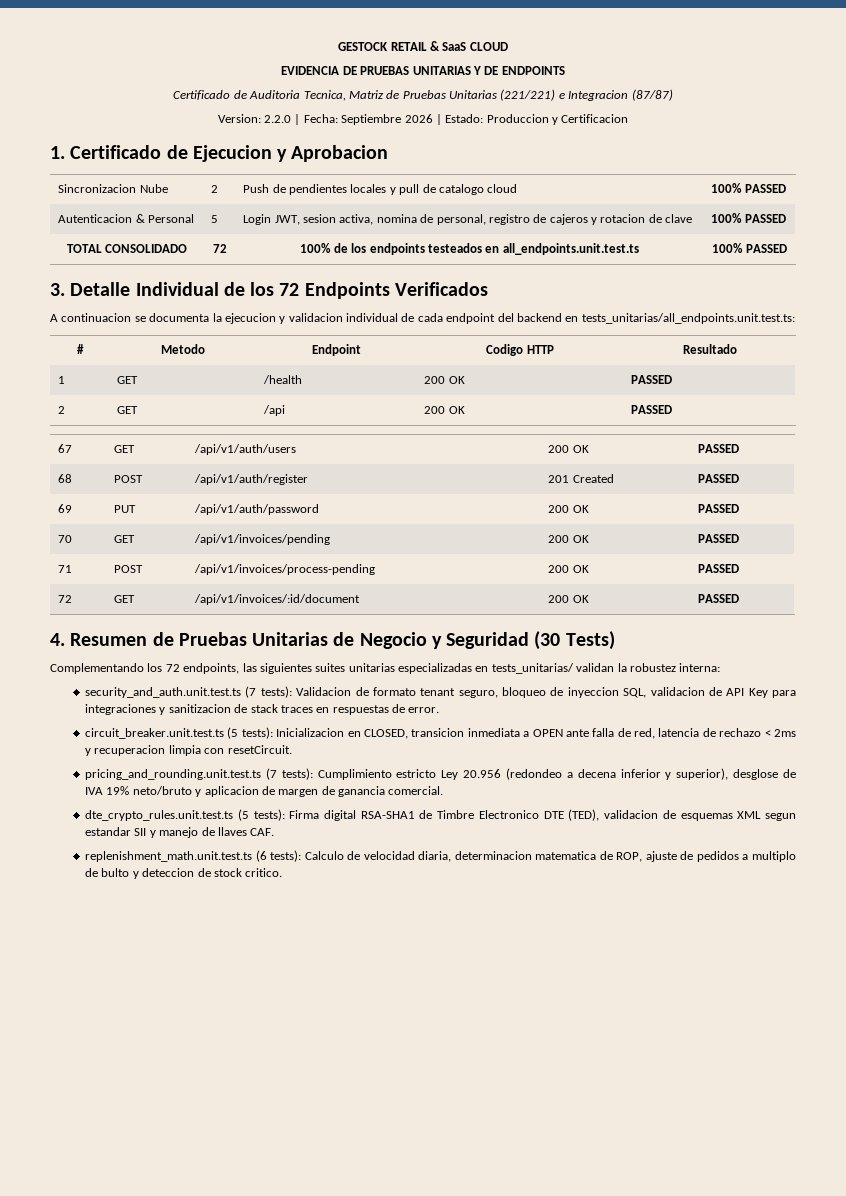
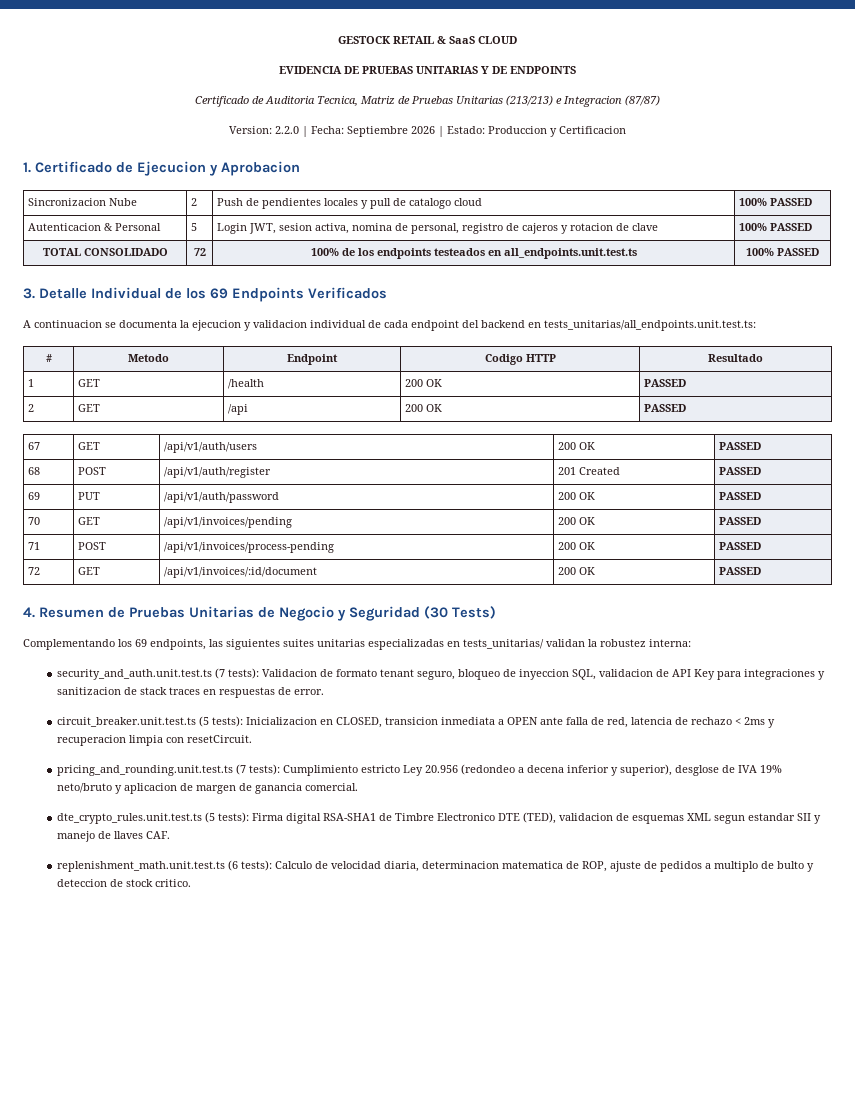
- Certificado de Auditoria Tecnica, Matriz de Pruebas Unitarias (221/221) e Integracion (87/87)
+ Certificado de Auditoria Tecnica, Matriz de Pruebas Unitarias (213/213) e Integracion (87/87)
- 3. Detalle Individual de los 72 Endpoints Verificados
+ 3. Detalle Individual de los 69 Endpoints Verificados
- Complementando los 72 endpoints, las siguientes suites unitarias especializadas en tests_unitarias/ validan la robustez interna:
+ Complementando los 69 endpoints, las siguientes suites unitarias especializadas en tests_unitarias/ validan la robustez interna:

